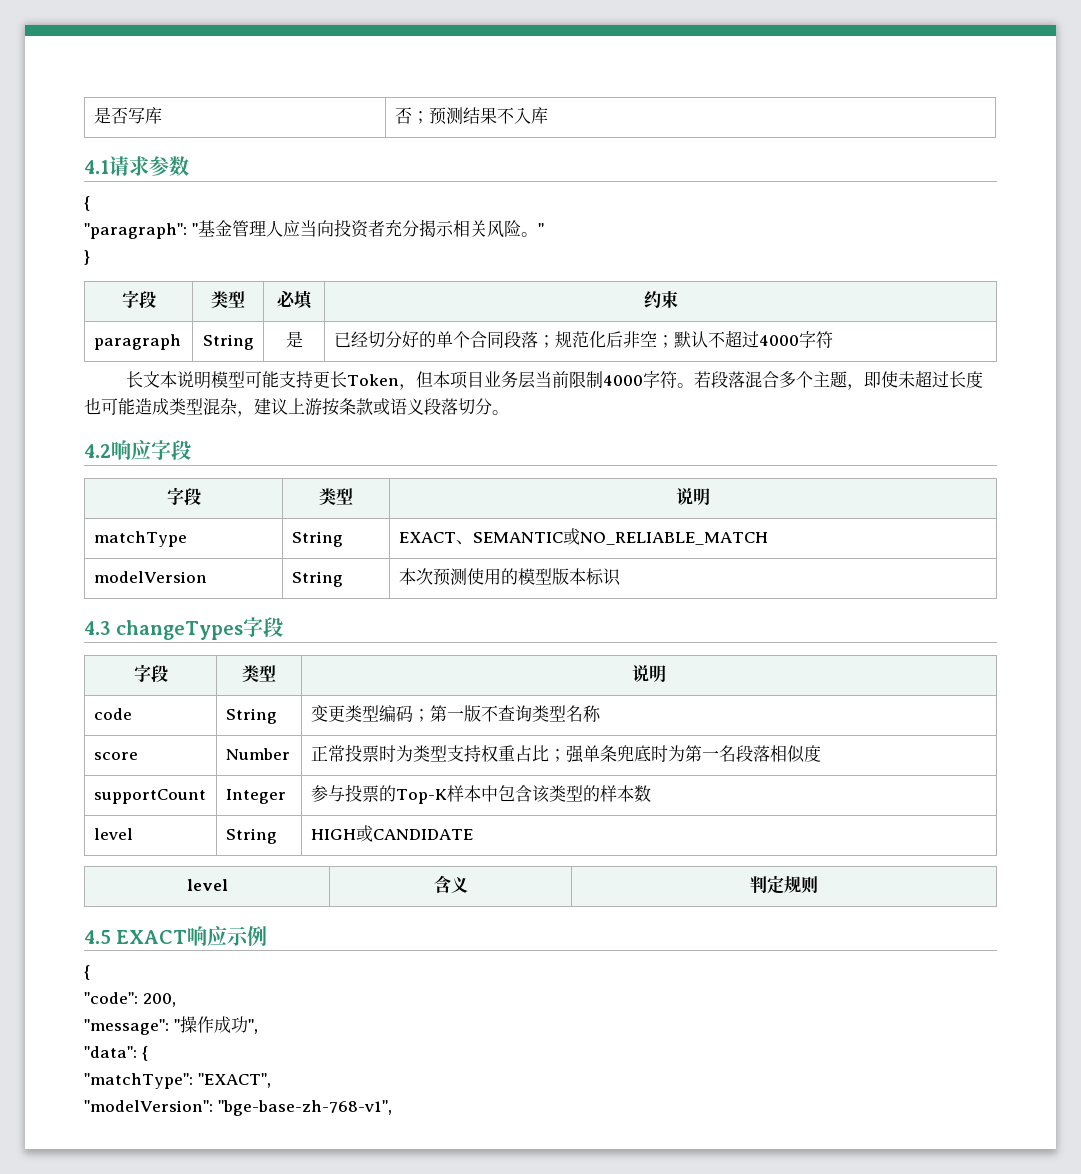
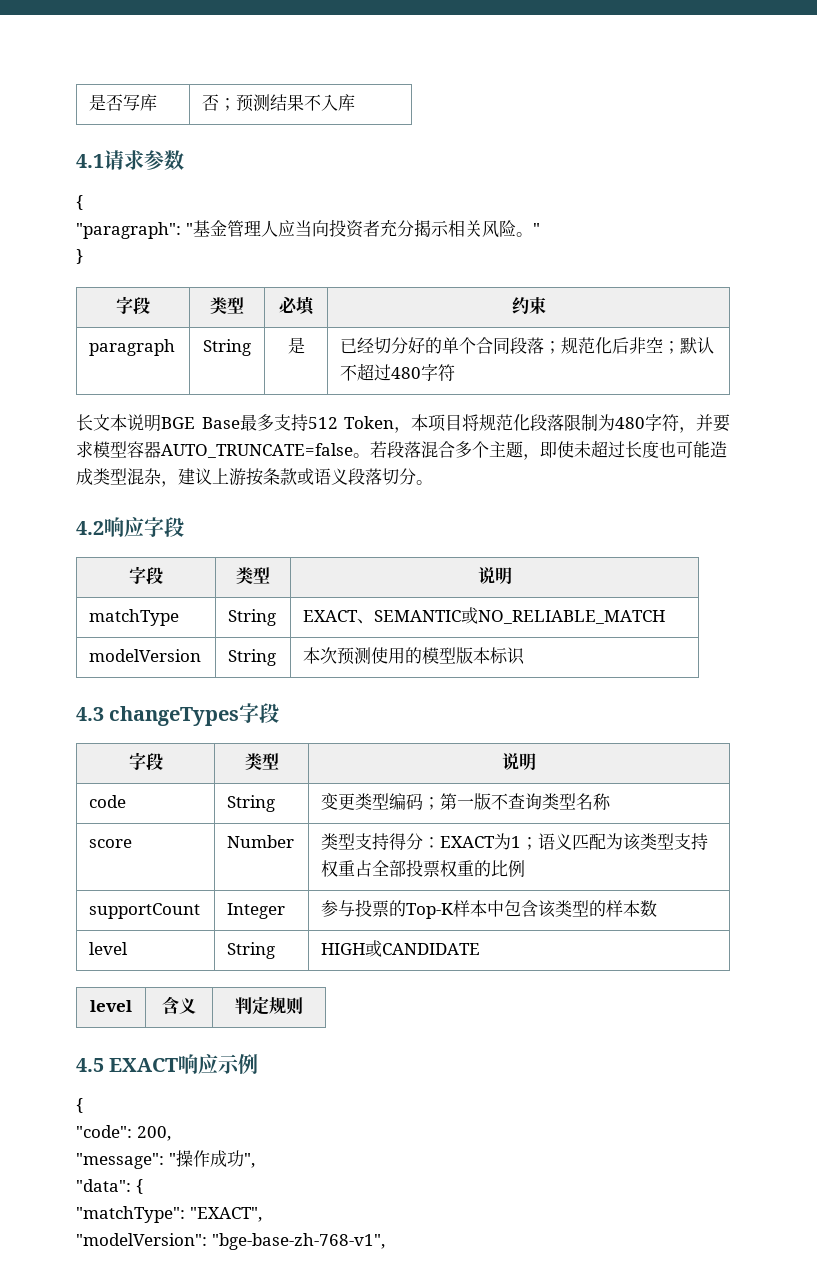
- paragraph | String | 是 | 已经切分好的单个合同段落；规范化后非空；默认不超过4000字符
+ paragraph | String | 是 | 已经切分好的单个合同段落；规范化后非空；默认不超过480字符
- 长文本说明模型可能支持更长Token，但本项目业务层当前限制4000字符。
+ 长文本说明BGE Base最多支持512 Token，本项目将规范化段落限制为480字符，并要求模型容器AUTO_TRUNCATE=false。
- score | Number | 正常投票时为类型支持权重占比；强单条兜底时为第一名段落相似度
+ score | Number | 类型支持得分：EXACT为1；语义匹配为该类型支持权重占全部投票权重的比例

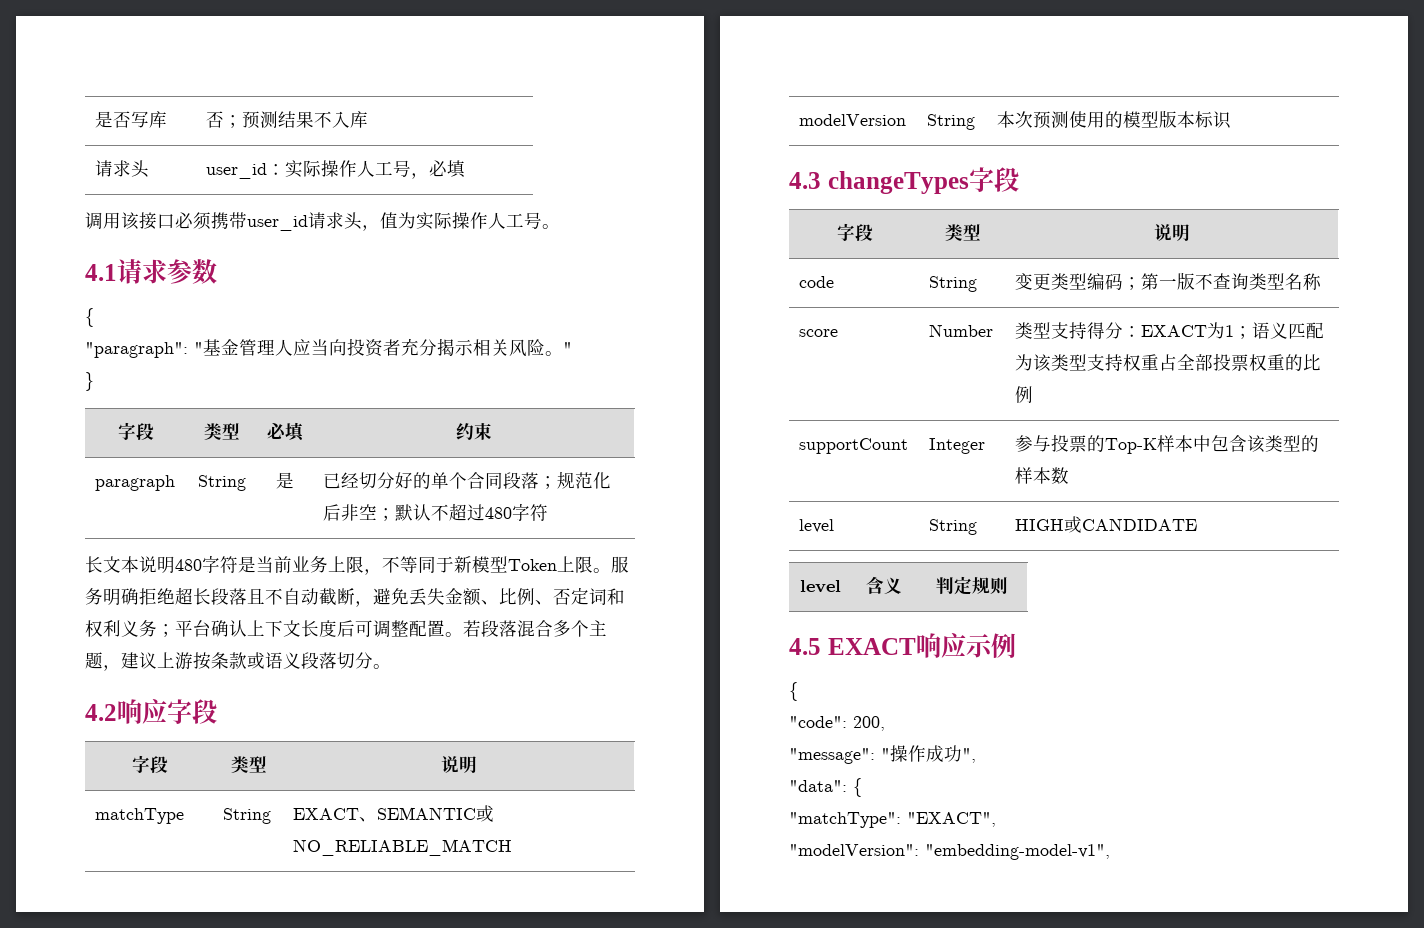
+ 请求头 | user_id：实际操作人工号，必填
+ 调用该接口必须携带user_id请求头，值为实际操作人工号。
- 长文本说明BGE Base最多支持512 Token，本项目将规范化段落限制为480字符，并要求模型容器AUTO_TRUNCATE=false。
+ 长文本说明480字符是当前业务上限，不等同于新模型Token上限。服务明确拒绝超长段落且不自动截断，避免丢失金额、比例、否定词和权利义务；平台确认上下文长度后可调整配置。
- 若段落混合多个主题，即使未超过长度也可能造成类型混杂，建议上游按条款或语义段落切分。
+ 若段落混合多个主题，建议上游按条款或语义段落切分。
- "modelVersion": "bge-base-zh-768-v1",
+ "modelVersion": "embedding-model-v1",

